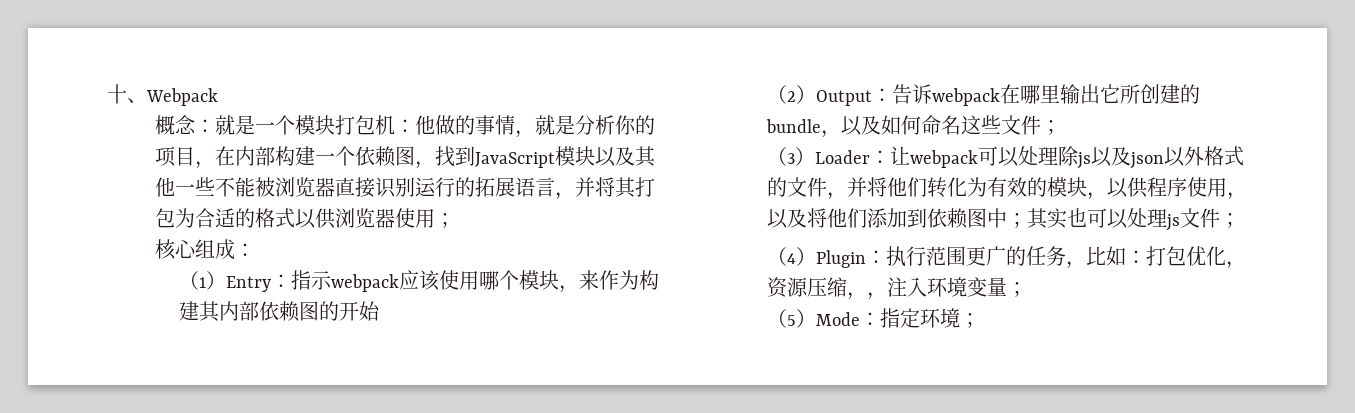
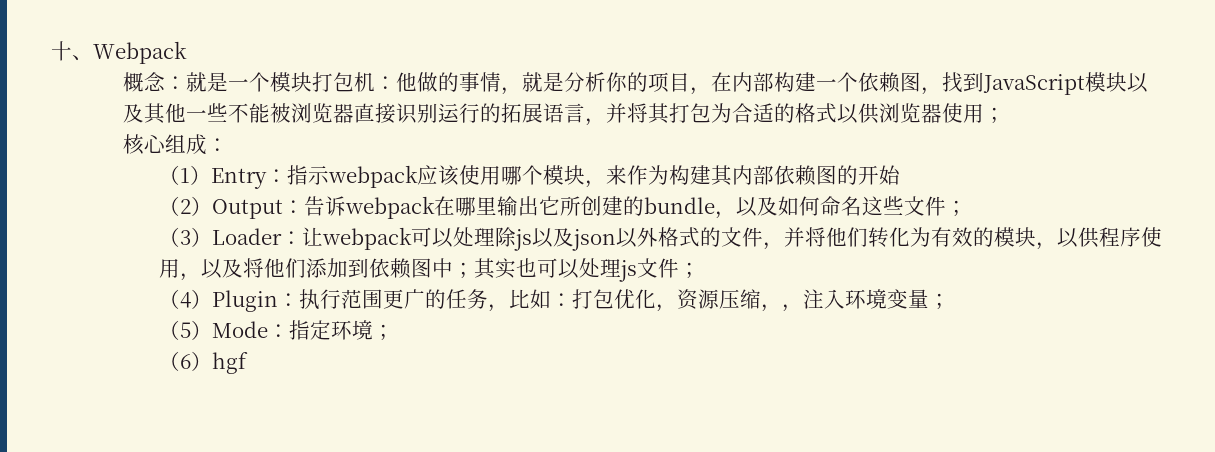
+ （6）hgf

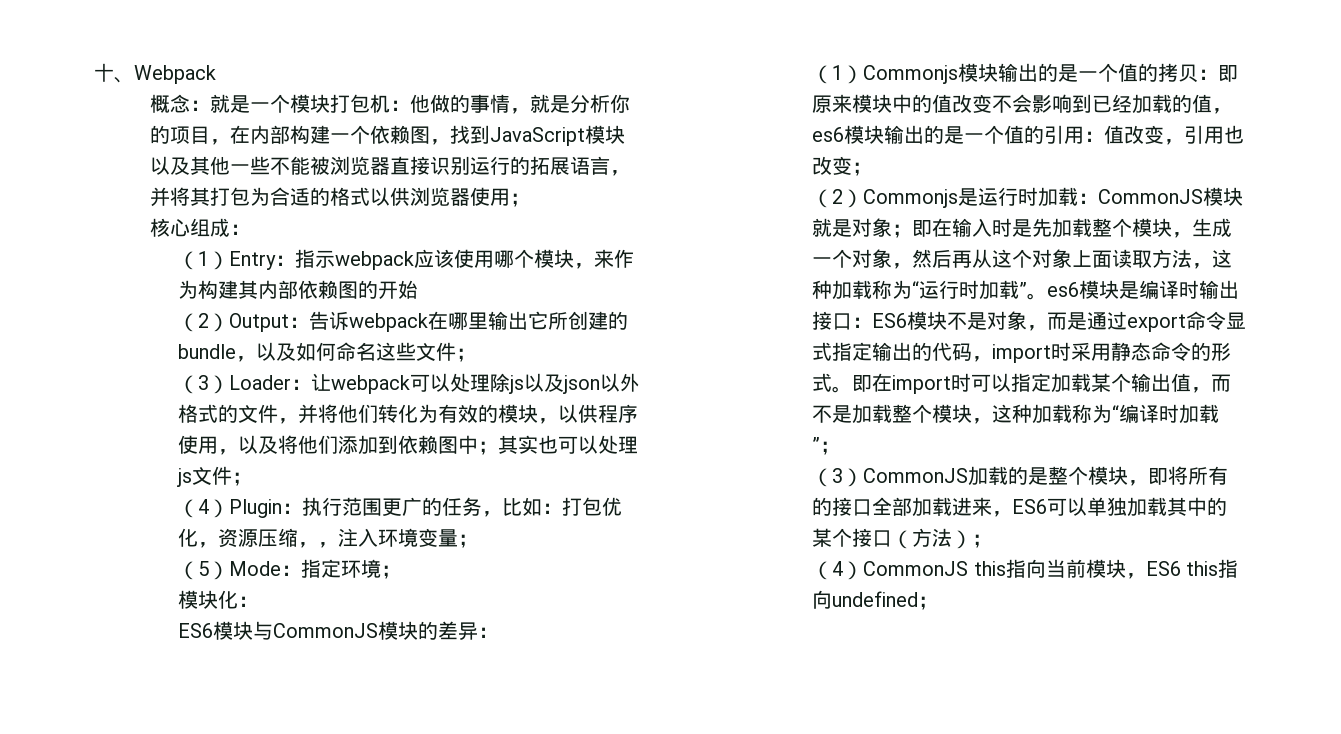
- （6）hgf
+ 模块化：
+ ES6模块与CommonJS模块的差异：
+ （1）Commonjs模块输出的是一个值的拷贝：即原来模块中的值改变不会影响到已经加载的值，es6模块输出的是一个值的引用：值改变，引用也改变；
+ （2）Commonjs是运行时加载：CommonJS模块就是对象；即在输入时是先加载整个模块，生成一个对象，然后再从这个对象上面读取方法，这种加载称为“运行时加载”。es6模块是编译时输出接口：ES6模块不是对象，而是通过export命令显式指定输出的代码，import时采用静态命令的形式。即在import时可以指定加载某个输出值，而不是加载整个模块，这种加载称为“编译时加载”；
+ （3）CommonJS加载的是整个模块，即将所有的接口全部加载进来，ES6可以单独加载其中的某个接口（方法）；
+ （4）CommonJS this指向当前模块，ES6 this指向undefined；

